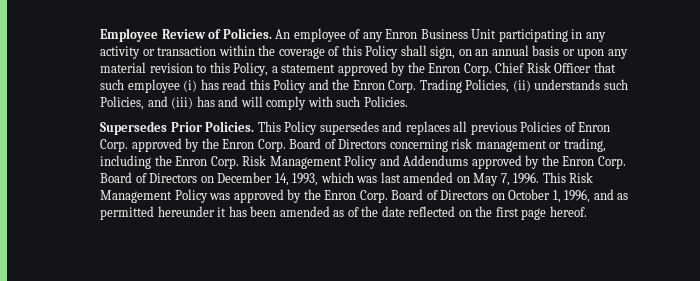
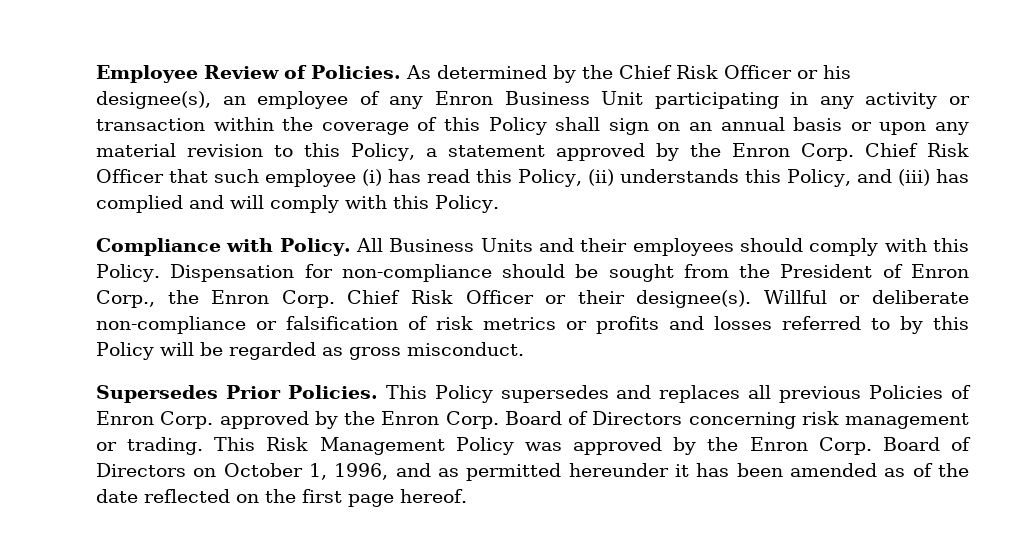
- An employee of any Enron Business Unit participating in any activity or transaction within the coverage of this Policy shall sign, on an annual basis or upon any material revision to this Policy, a statement approved by the Enron Corp.
+ As determined by the Chief Risk Officer or his designee(s), an employee of any Enron Business Unit participating in any activity or transaction within the coverage of this Policy shall sign on an annual basis or upon any material revision to this Policy, a statement approved by the Enron Corp.
- Chief Risk Officer that such employee (i) has read this Policy and the Enron Corp. Trading Policies, (ii) understands such Policies, and (iii) has and will comply with such Policies.
+ Chief Risk Officer that such employee (i) has read this Policy, (ii) understands this Policy, and (iii) has complied and will comply with this Policy.
+ Compliance with Policy. All Business Units and their employees should comply with this Policy. Dispensation for non-compliance should be sought from the President of Enron Corp., the Enron Corp. Chief Risk Officer or their designee(s). Willful or deliberate non-compliance or falsification of risk metrics or profits and losses referred to by this Policy will be regarded as gross misconduct.
- Board of Directors concerning risk management or trading, including the Enron Corp. Risk Management Policy and Addendums approved by the Enron Corp. Board of Directors on December 14, 1993, which was last amended on May 7, 1996.
+ Board of Directors concerning risk management or trading.

